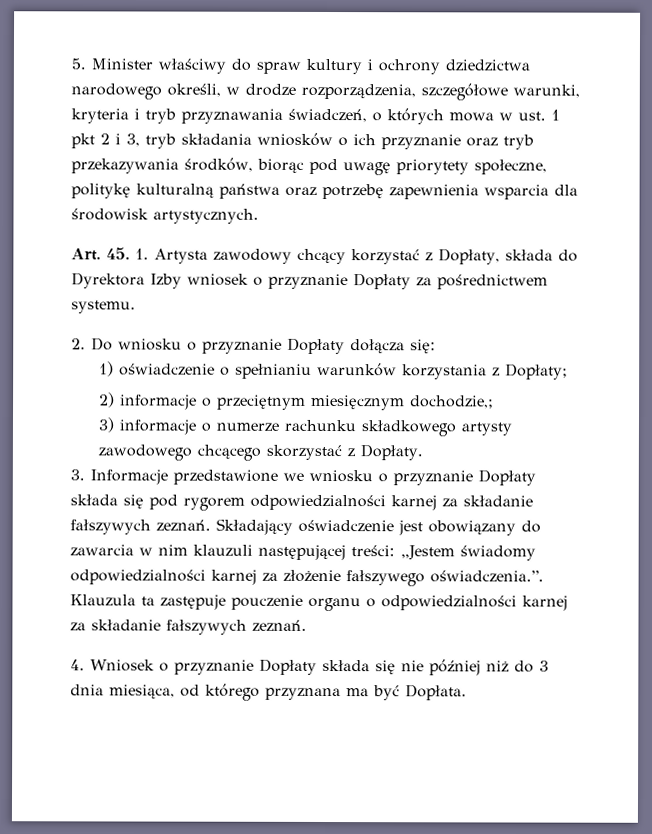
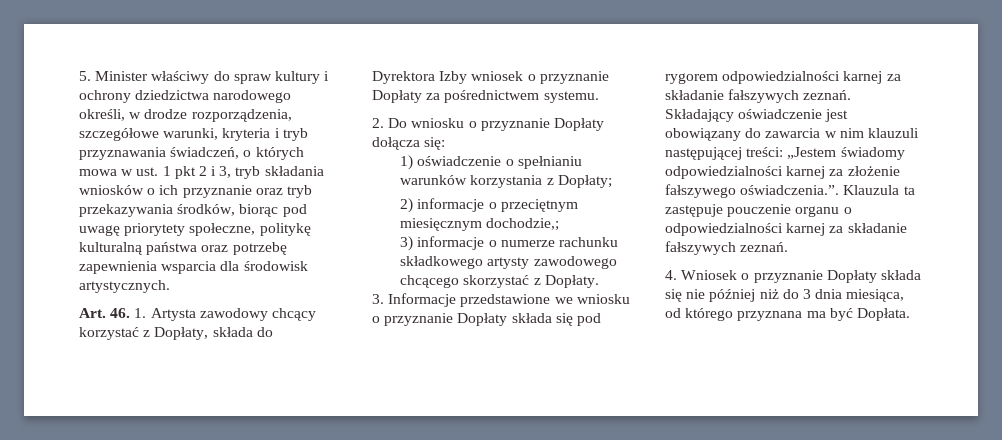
- Art. 45. 1. Artysta zawodowy chcący korzystać z Dopłaty, składa do Dyrektora Izby wniosek o przyznanie Dopłaty za pośrednictwem systemu.
+ Art. 46. 1. Artysta zawodowy chcący korzystać z Dopłaty, składa do Dyrektora Izby wniosek o przyznanie Dopłaty za pośrednictwem systemu.

